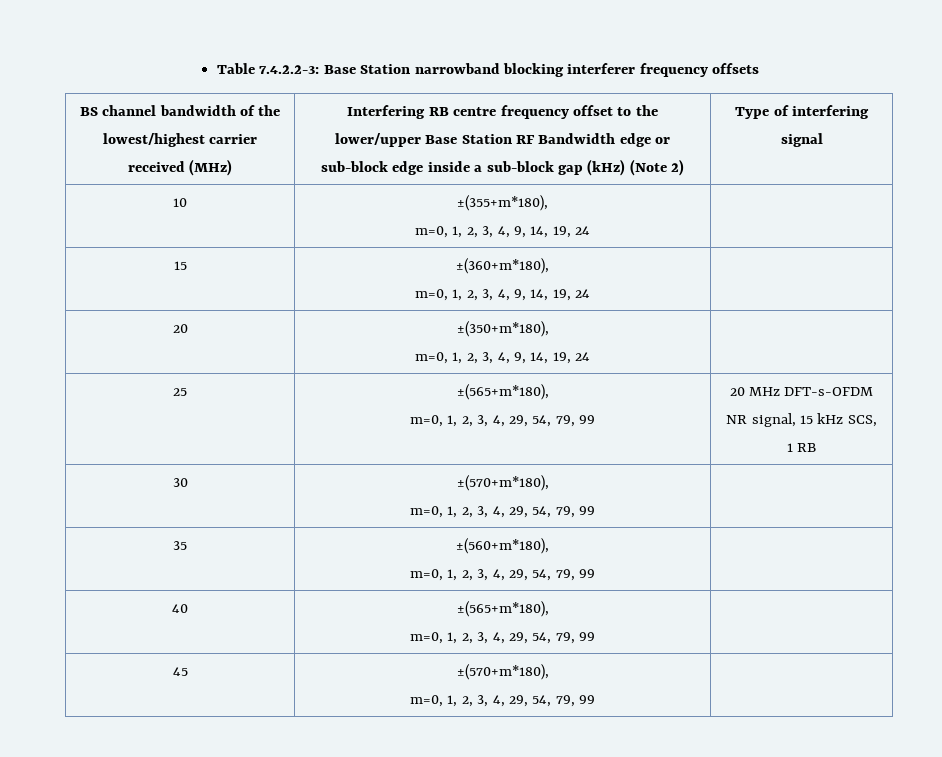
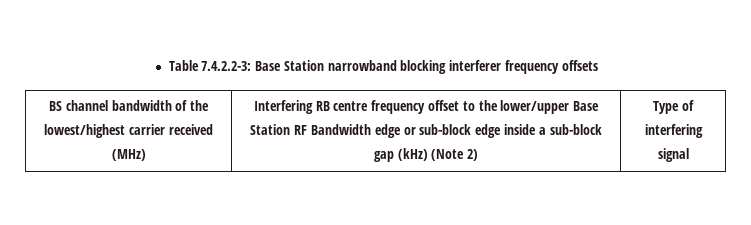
- 10 | ±(355+m*180),
- m=0, 1, 2, 3, 4, 9, 14, 19, 24 |
- 15 | ±(360+m*180),
- m=0, 1, 2, 3, 4, 9, 14, 19, 24 |
- 20 | ±(350+m*180),
- m=0, 1, 2, 3, 4, 9, 14, 19, 24 |
- 25 | ±(565+m*180),
- m=0, 1, 2, 3, 4, 29, 54, 79, 99 | 20 MHz DFT-s-OFDM NR signal, 15 kHz SCS, 1 RB
- 30 | ±(570+m*180),
- m=0, 1, 2, 3, 4, 29, 54, 79, 99 |
- 35 | ±(560+m*180),
- m=0, 1, 2, 3, 4, 29, 54, 79, 99 |
- 40 | ±(565+m*180),
- m=0, 1, 2, 3, 4, 29, 54, 79, 99 |
- 45 | ±(570+m*180),
- m=0, 1, 2, 3, 4, 29, 54, 79, 99 |

